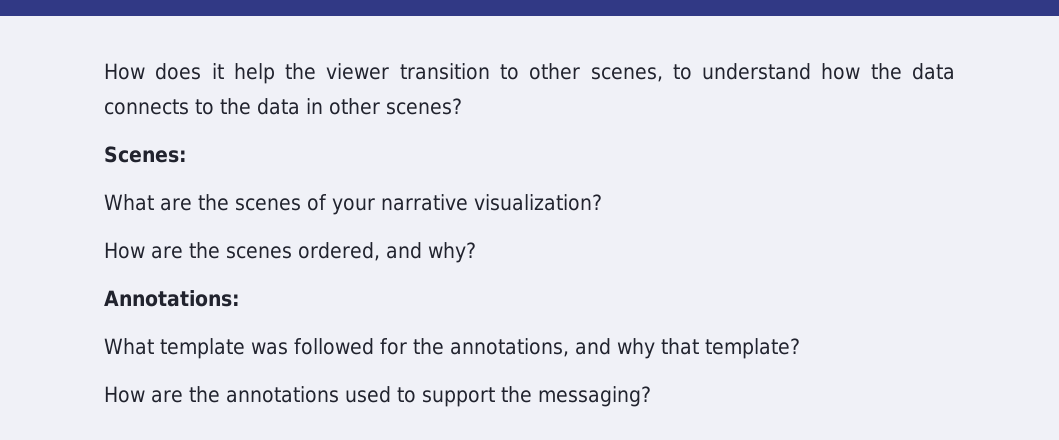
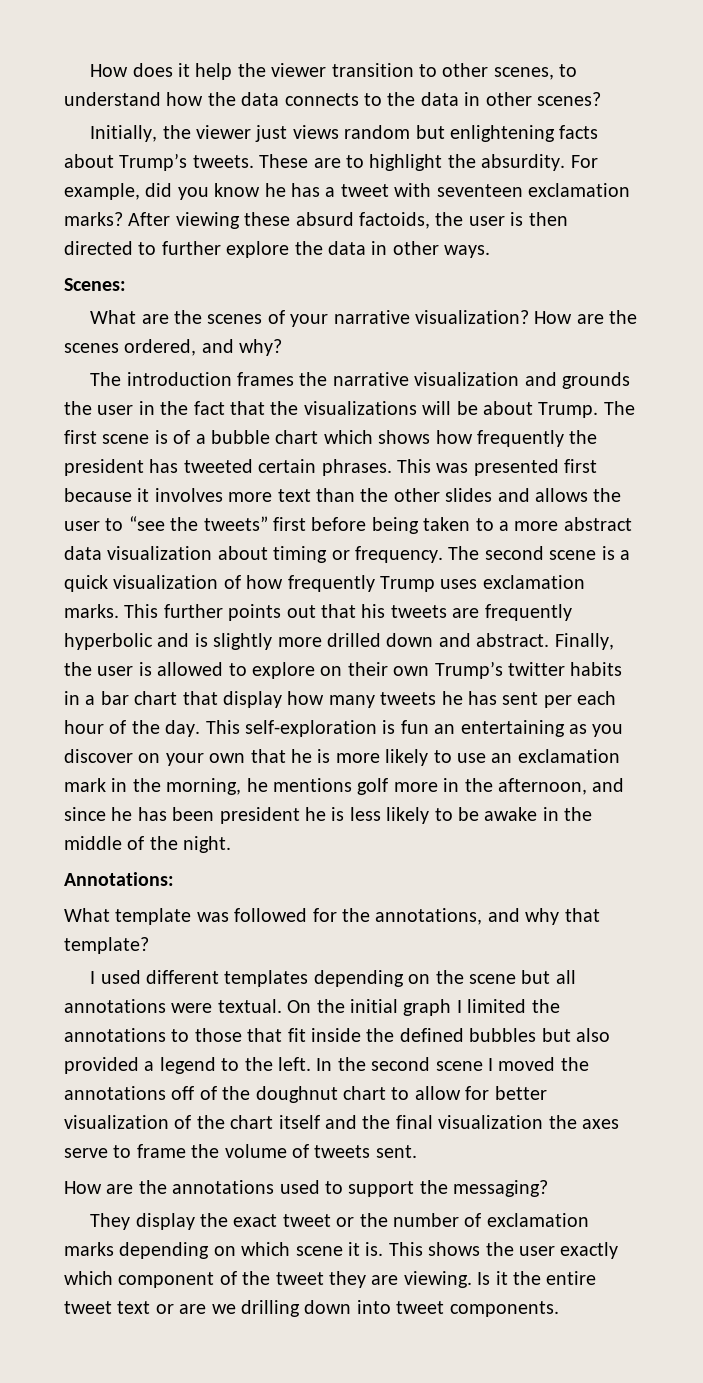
+ Initially, the viewer just views random but enlightening facts about Trump’s tweets. These are to highlight the absurdity. For example, did you know he has a tweet with seventeen exclamation marks? After viewing these absurd factoids, the user is then directed to further explore the data in other ways.
- What are the scenes of your narrative visualization?
- How are the scenes ordered, and why?
+ What are the scenes of your narrative visualization? How are the scenes ordered, and why?
+ The introduction frames the narrative visualization and grounds the user in the fact that the visualizations will be about Trump. The first scene is of a bubble chart which shows how frequently the president has tweeted certain phrases. This was presented first because it involves more text than the other slides and allows the user to “see the tweets” first before being taken to a more abstract data visualization about timing or frequency. The second scene is a quick visualization of how frequently Trump uses exclamation marks. This further points out that his tweets are frequently hyperbolic and is slightly more drilled down and abstract. Finally, the user is allowed to explore on their own Trump’s twitter habits in a bar chart that display how many tweets he has sent per each hour of the day. This self-exploration is fun an entertaining as you discover on your own that he is more likely to use an exclamation mark in the morning, he mentions golf more in the afternoon, and since he has been president he is less likely to be awake in the middle of the night.
+ I used different templates depending on the scene but all annotations were textual. On the initial graph I limited the annotations to those that fit inside the defined bubbles but also provided a legend to the left. In the second scene I moved the annotations off of the doughnut chart to allow for better visualization of the chart itself and the final visualization the axes serve to frame the volume of tweets sent.
+ They display the exact tweet or the number of exclamation marks depending on which scene it is. This shows the user exactly which component of the tweet they are viewing. Is it the entire tweet text or are we drilling down into tweet components.

